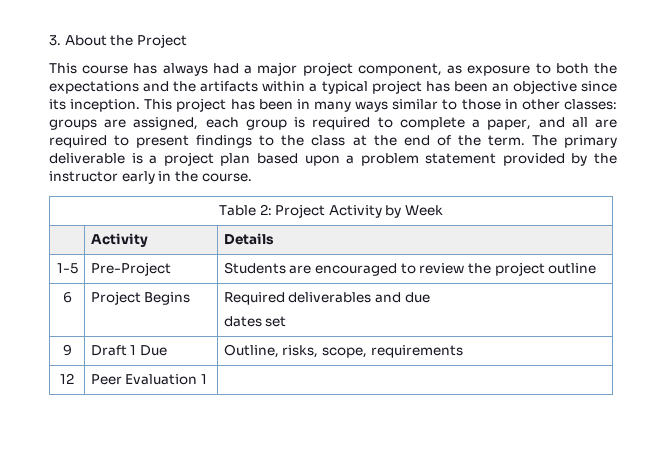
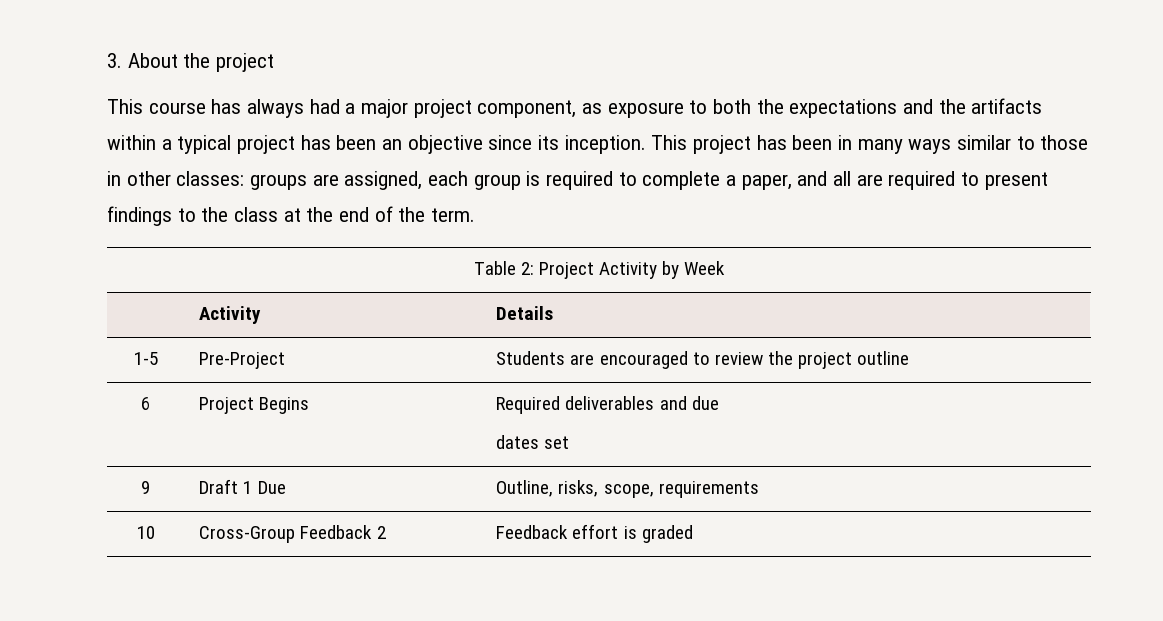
- 3. About the Project
+ 3. About the project
- The primary deliverable is a project plan based upon a problem statement provided by the instructor early in the course.
- 12 | Peer Evaluation 1 |
+ 10 | Cross-Group Feedback 2 | Feedback effort is graded

